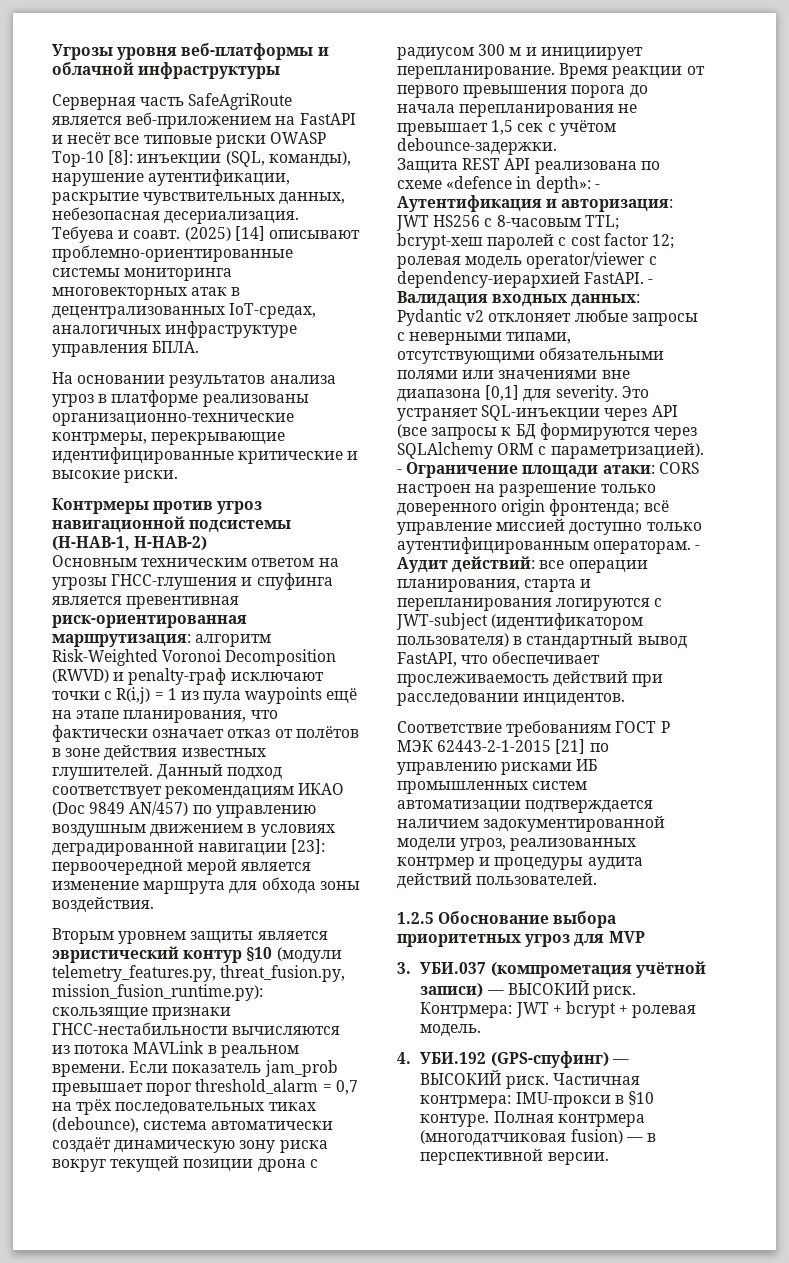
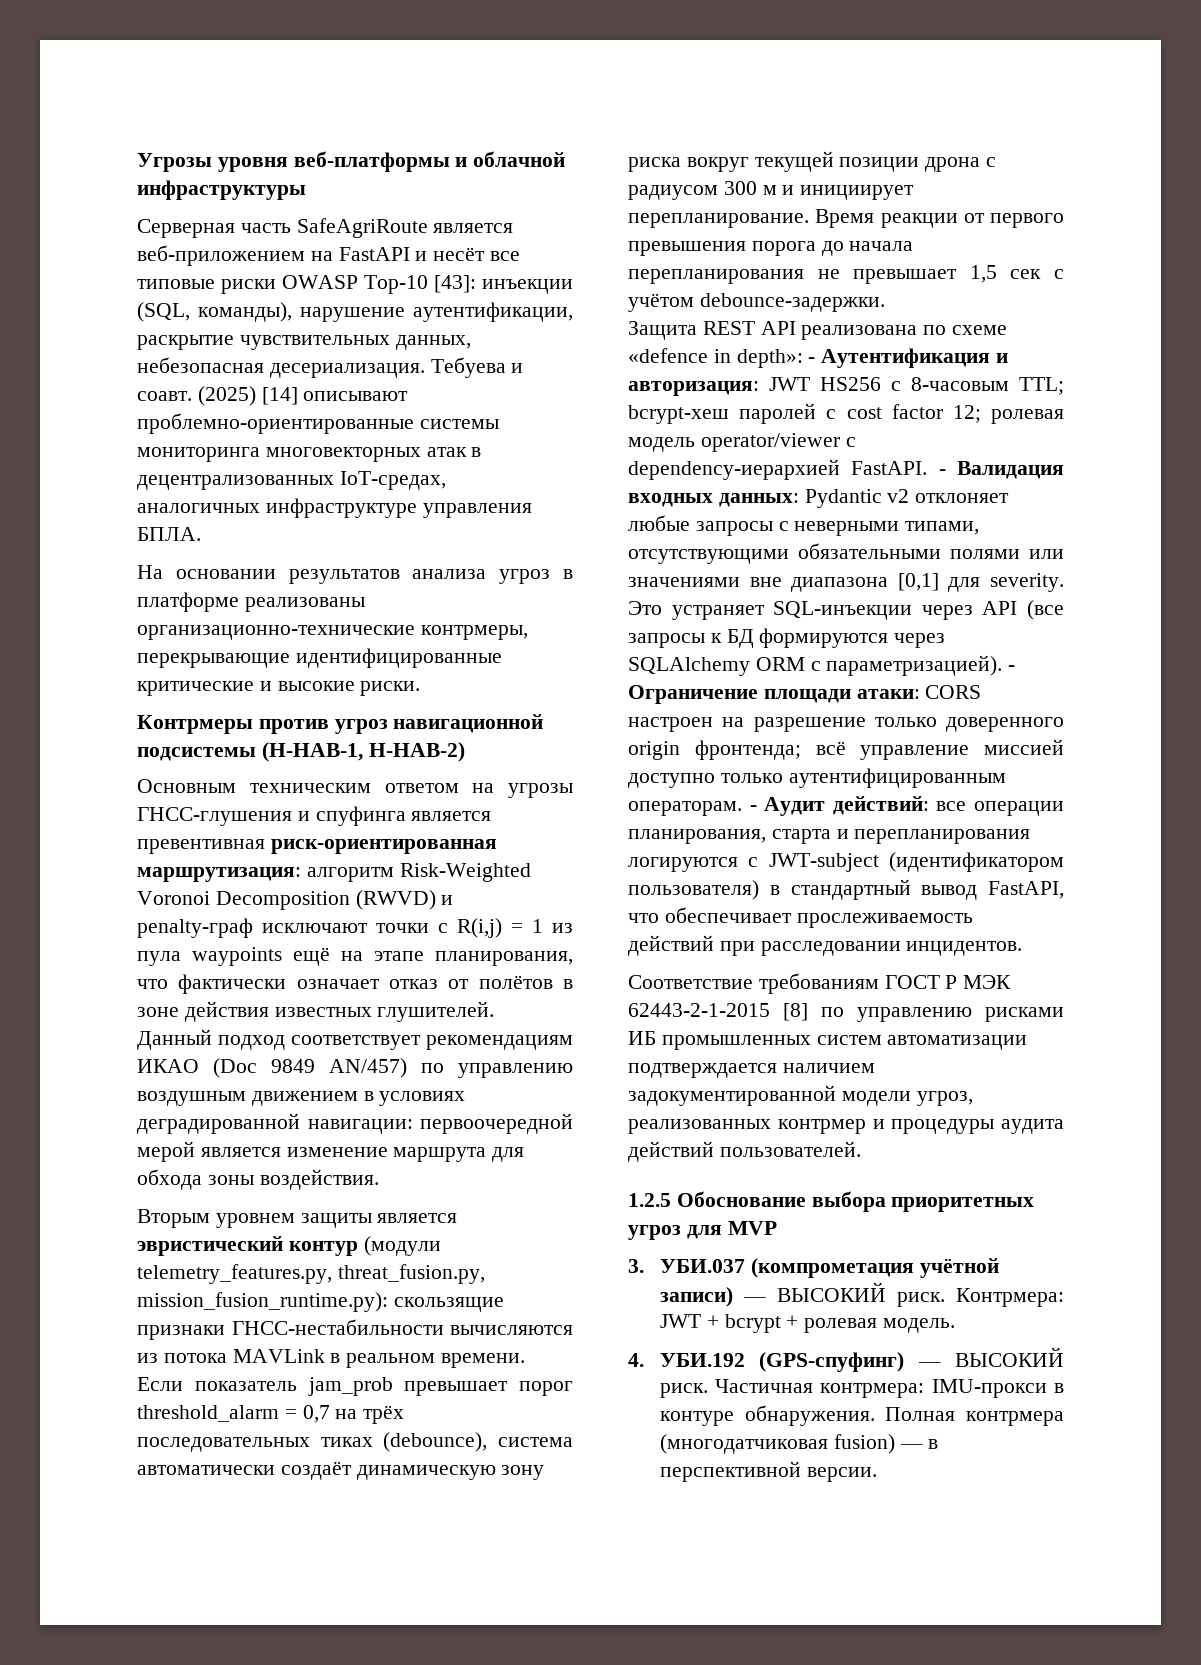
- Серверная часть SafeAgriRoute является веб-приложением на FastAPI и несёт все типовые риски OWASP Top-10 [8]: инъекции (SQL, команды), нарушение аутентификации, раскрытие чувствительных данных, небезопасная десериализация.
+ Серверная часть SafeAgriRoute является веб-приложением на FastAPI и несёт все типовые риски OWASP Top-10 [43]: инъекции (SQL, команды), нарушение аутентификации, раскрытие чувствительных данных, небезопасная десериализация.
- Данный подход соответствует рекомендациям ИКАО (Doc 9849 AN/457) по управлению воздушным движением в условиях деградированной навигации [23]: первоочередной мерой является изменение маршрута для обхода зоны воздействия.
+ Данный подход соответствует рекомендациям ИКАО (Doc 9849 AN/457) по управлению воздушным движением в условиях деградированной навигации: первоочередной мерой является изменение маршрута для обхода зоны воздействия.
- Вторым уровнем защиты является эвристический контур §10 (модули telemetry_features.py, threat_fusion.py, mission_fusion_runtime.py): скользящие признаки ГНСС-нестабильности вычисляются из потока MAVLink в реальном времени.
+ Вторым уровнем защиты является эвристический контур (модули telemetry_features.py, threat_fusion.py, mission_fusion_runtime.py): скользящие признаки ГНСС-нестабильности вычисляются из потока MAVLink в реальном времени.
- Соответствие требованиям ГОСТ Р МЭК 62443-2-1-2015 [21] по управлению рисками ИБ промышленных систем автоматизации подтверждается наличием задокументированной модели угроз, реализованных контрмер и процедуры аудита действий пользователей.
+ Соответствие требованиям ГОСТ Р МЭК 62443-2-1-2015 [8] по управлению рисками ИБ промышленных систем автоматизации подтверждается наличием задокументированной модели угроз, реализованных контрмер и процедуры аудита действий пользователей.
- Частичная контрмера: IMU-прокси в §10 контуре.
+ Частичная контрмера: IMU-прокси в контуре обнаружения.

